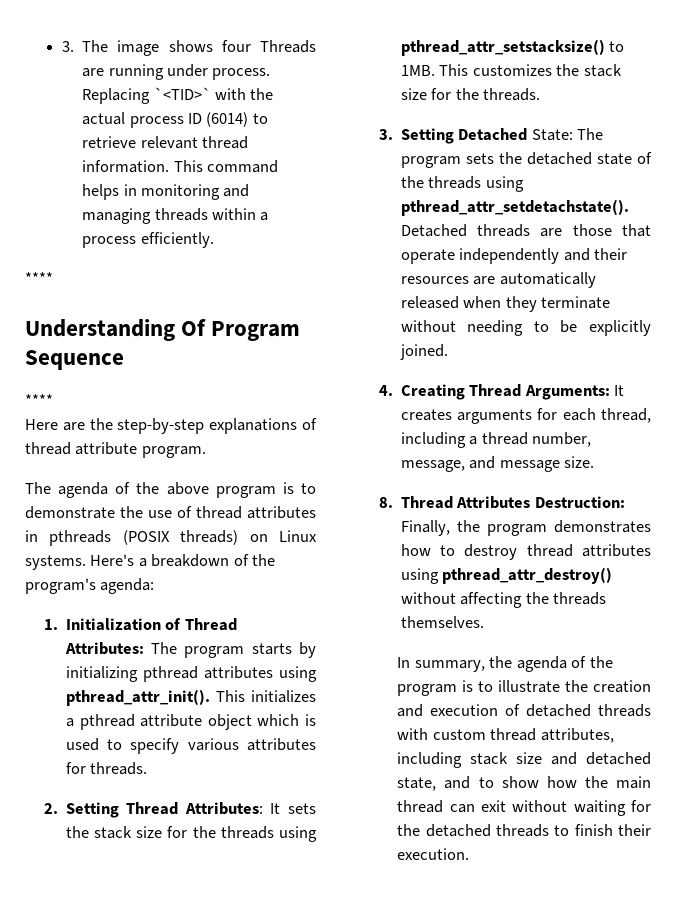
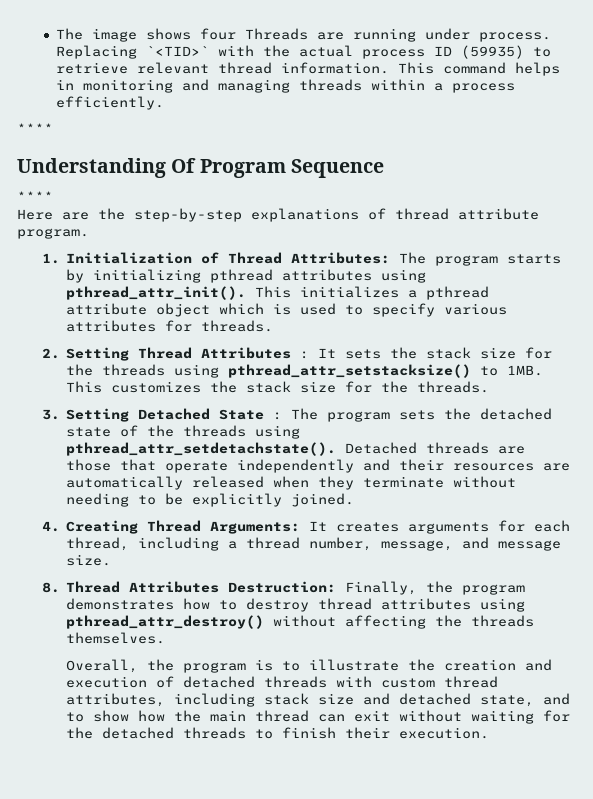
- 3. The image shows four Threads are running under process.
+ The image shows four Threads are running under process.
- Replacing `<TID>` with the actual process ID (6014) to retrieve relevant thread information.
+ Replacing `<TID>` with the actual process ID (59935) to retrieve relevant thread information.
- The agenda of the above program is to demonstrate the use of thread attributes in pthreads (POSIX threads) on Linux systems. Here's a breakdown of the program's agenda:
- 2. Setting Thread Attributes: It sets the stack size for the threads using pthread_attr_setstacksize() to 1MB.
+ 2. Setting Thread Attributes : It sets the stack size for the threads using pthread_attr_setstacksize() to 1MB.
- 3. Setting Detached State: The program sets the detached state of the threads using pthread_attr_setdetachstate().
+ 3. Setting Detached State : The program sets the detached state of the threads using pthread_attr_setdetachstate().
- In summary, the agenda of the program is to illustrate the creation and execution of detached threads with custom thread attributes, including stack size and detached state, and to show how the main thread can exit without waiting for the detached threads to finish their execution.
+ Overall, the program is to illustrate the creation and execution of detached threads with custom thread attributes, including stack size and detached state, and to show how the main thread can exit without waiting for the detached threads to finish their execution.

